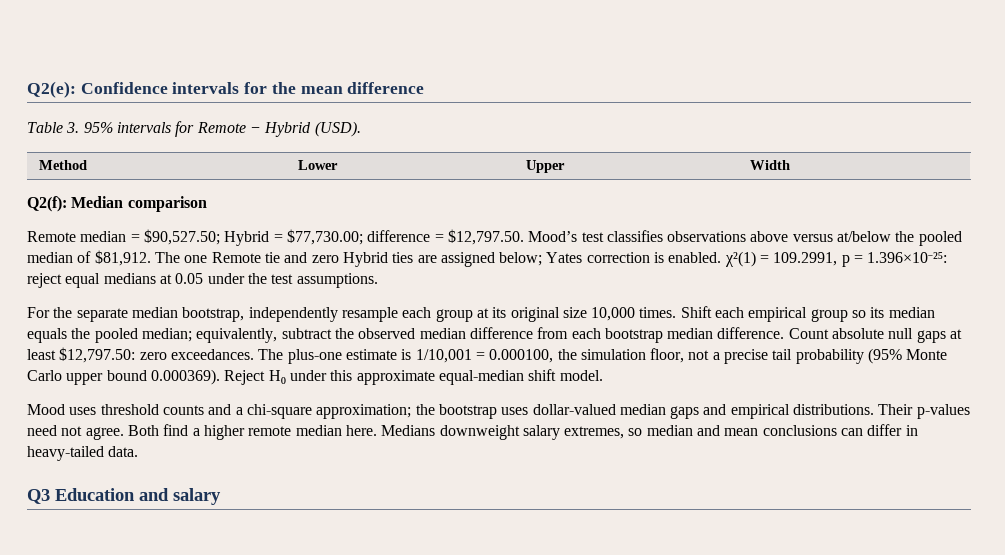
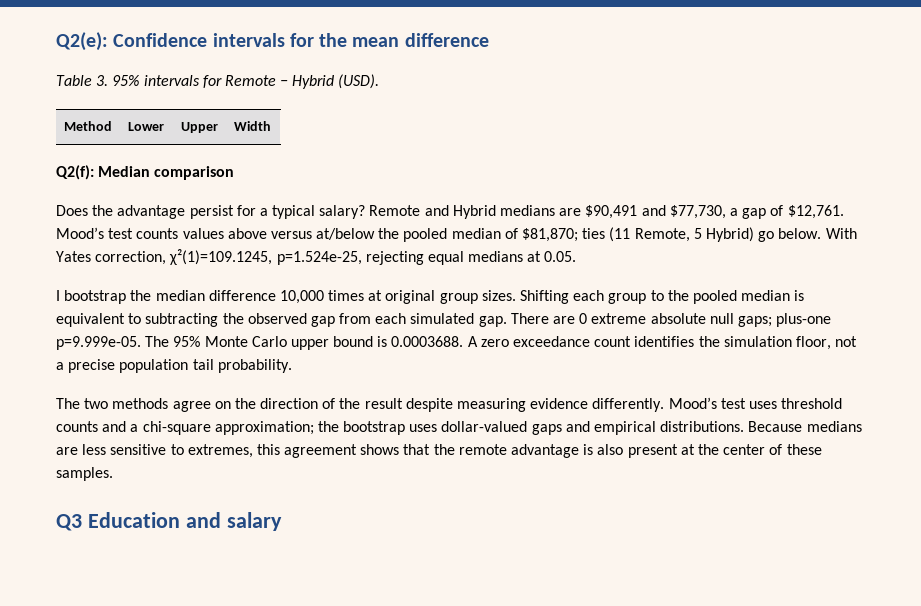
- Remote median = $90,527.50; Hybrid = $77,730.00; difference = $12,797.50. Mood’s test classifies observations above versus at/below the pooled median of $81,912. The one Remote tie and zero Hybrid ties are assigned below; Yates correction is enabled. χ²(1) = 109.2991, p = 1.396×10⁻²⁵: reject equal medians at 0.05 under the test assumptions.
- For the separate median bootstrap, independently resample each group at its original size 10,000 times. Shift each empirical group so its median equals the pooled median; equivalently, subtract the observed median difference from each bootstrap median difference. Count absolute null gaps at least $12,797.50: zero exceedances. The plus-one estimate is 1/10,001 = 0.000100, the simulation floor, not a precise tail probability (95% Monte Carlo upper bound 0.000369). Reject H₀ under this approximate equal-median shift model.
- Mood uses threshold counts and a chi-square approximation; the bootstrap uses dollar-valued median gaps and empirical distributions.
+ Does the advantage persist for a typical salary? Remote and Hybrid medians are $90,491 and $77,730, a gap of $12,761. Mood’s test counts values above versus at/below the pooled median of $81,870; ties (11 Remote, 5 Hybrid) go below. With Yates correction, χ²(1)=109.1245, p=1.524e-25, rejecting equal medians at 0.05.
+ I bootstrap the median difference 10,000 times at original group sizes. Shifting each group to the pooled median is equivalent to subtracting the observed gap from each simulated gap. There are 0 extreme absolute null gaps; plus-one p=9.999e-05. The 95% Monte Carlo upper bound is 0.0003688. A zero exceedance count identifies the simulation floor, not a precise population tail probability.
+ The two methods agree on the direction of the result despite measuring evidence differently. Mood’s test uses threshold counts and a chi-square approximation; the bootstrap uses dollar-valued gaps and empirical distributions.
- Their p-values need not agree. Both find a higher remote median here. Medians downweight salary extremes, so median and mean conclusions can differ in heavy-tailed data.
+ Because medians are less sensitive to extremes, this agreement shows that the remote advantage is also present at the center of these samples.

